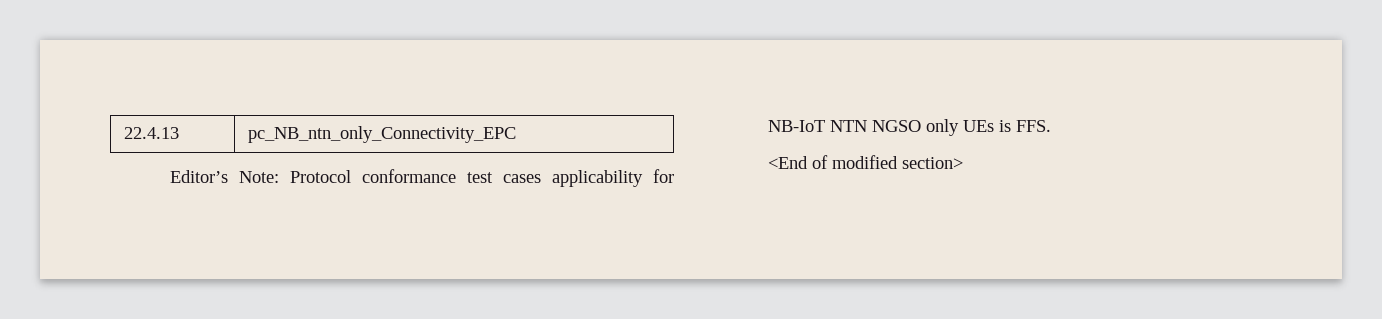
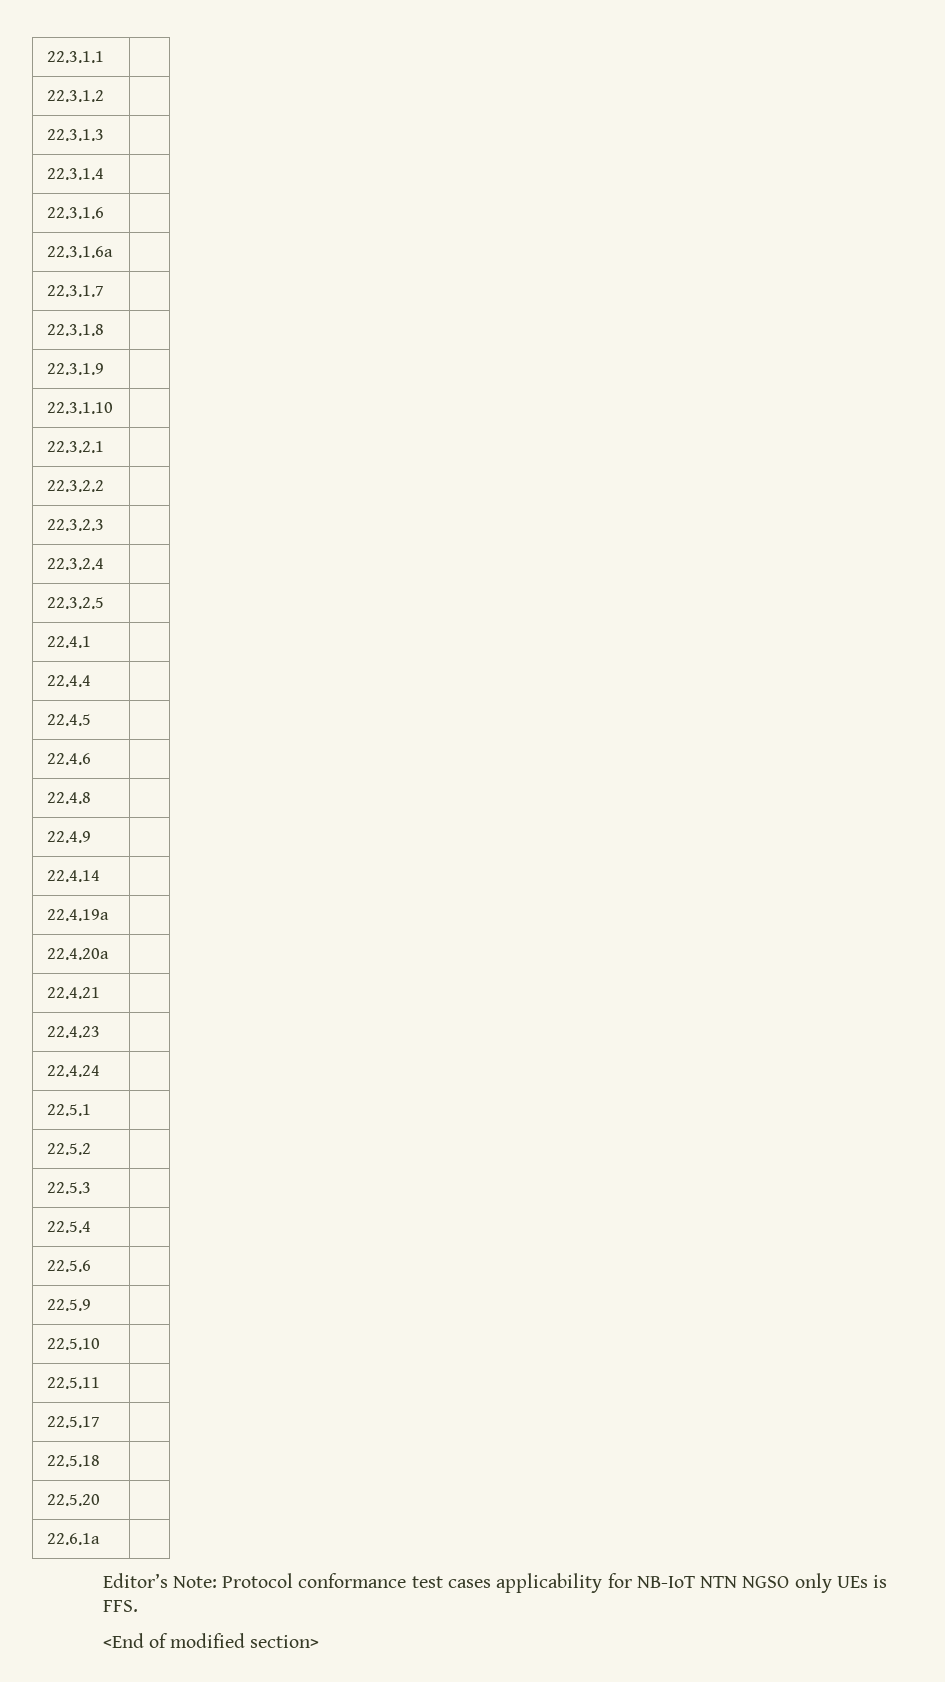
- 22.4.13 | pc_NB_ntn_only_Connectivity_EPC
+ 22.3.1.1 |
+ 22.3.1.2 |
+ 22.3.1.3 |
+ 22.3.1.4 |
+ 22.3.1.6 |
+ 22.3.1.6a |
+ 22.3.1.7 |
+ 22.3.1.8 |
+ 22.3.1.9 |
+ 22.3.1.10 |
+ 22.3.2.1 |
+ 22.3.2.2 |
+ 22.3.2.3 |
+ 22.3.2.4 |
+ 22.3.2.5 |
+ 22.4.1 |
+ 22.4.4 |
+ 22.4.5 |
+ 22.4.6 |
+ 22.4.8 |
+ 22.4.9 |
+ 22.4.14 |
+ 22.4.19a |
+ 22.4.20a |
+ 22.4.21 |
+ 22.4.23 |
+ 22.4.24 |
+ 22.5.1 |
+ 22.5.2 |
+ 22.5.3 |
+ 22.5.4 |
+ 22.5.6 |
+ 22.5.9 |
+ 22.5.10 |
+ 22.5.11 |
+ 22.5.17 |
+ 22.5.18 |
+ 22.5.20 |
+ 22.6.1a |

